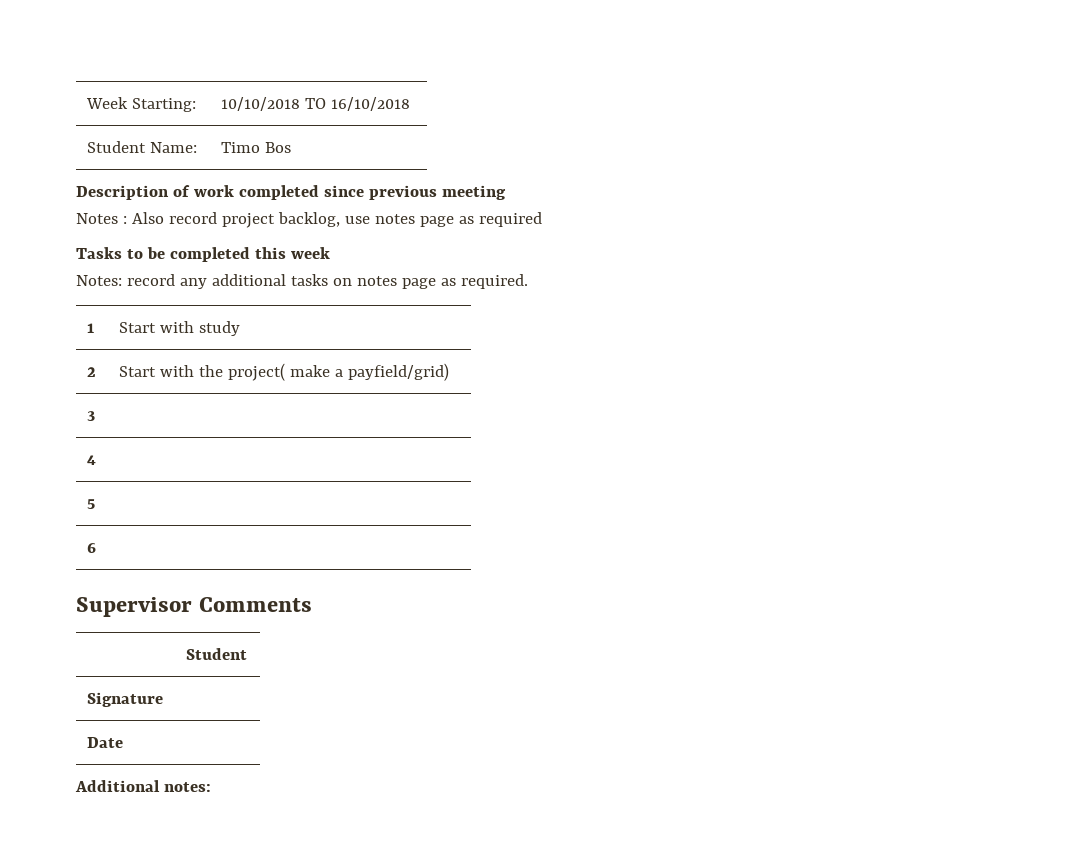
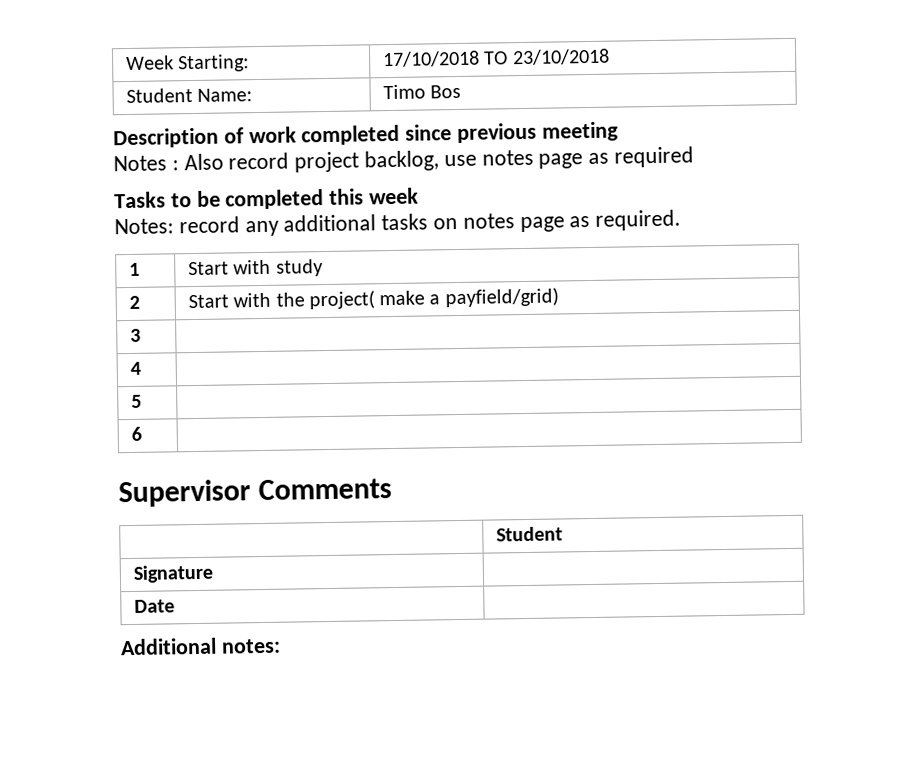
- Week Starting: | 10/10/2018 TO 16/10/2018
+ Week Starting: | 17/10/2018 TO 23/10/2018

